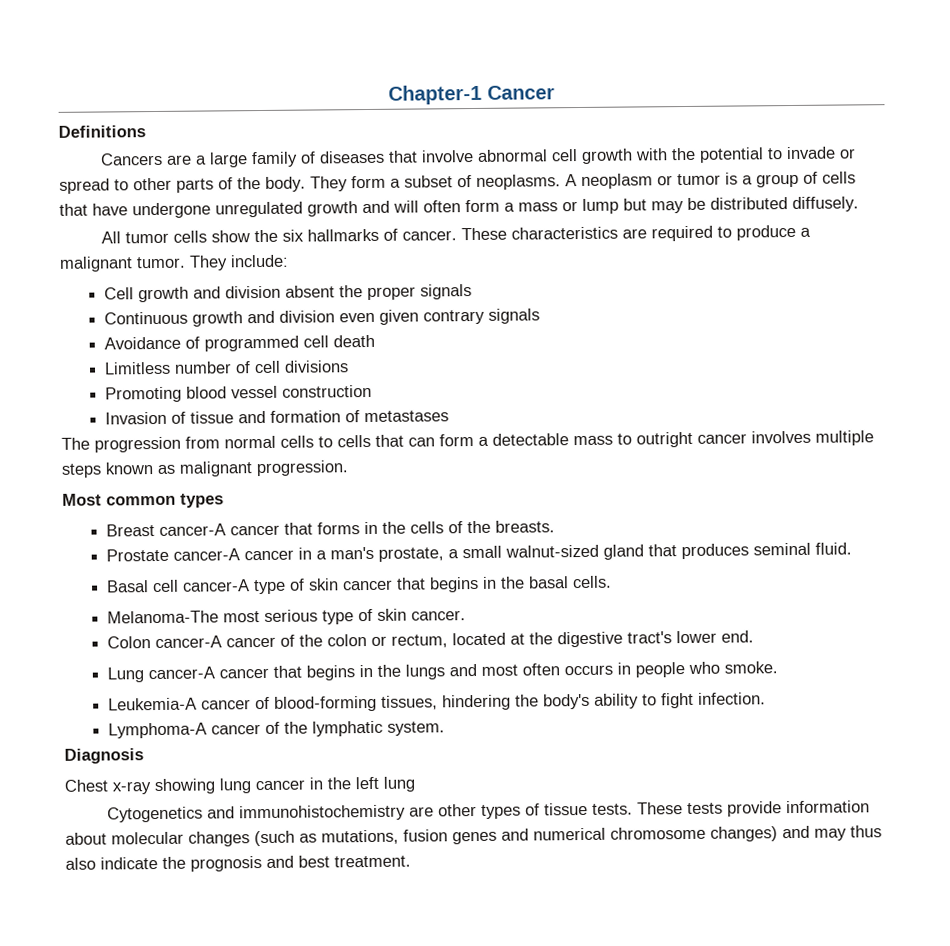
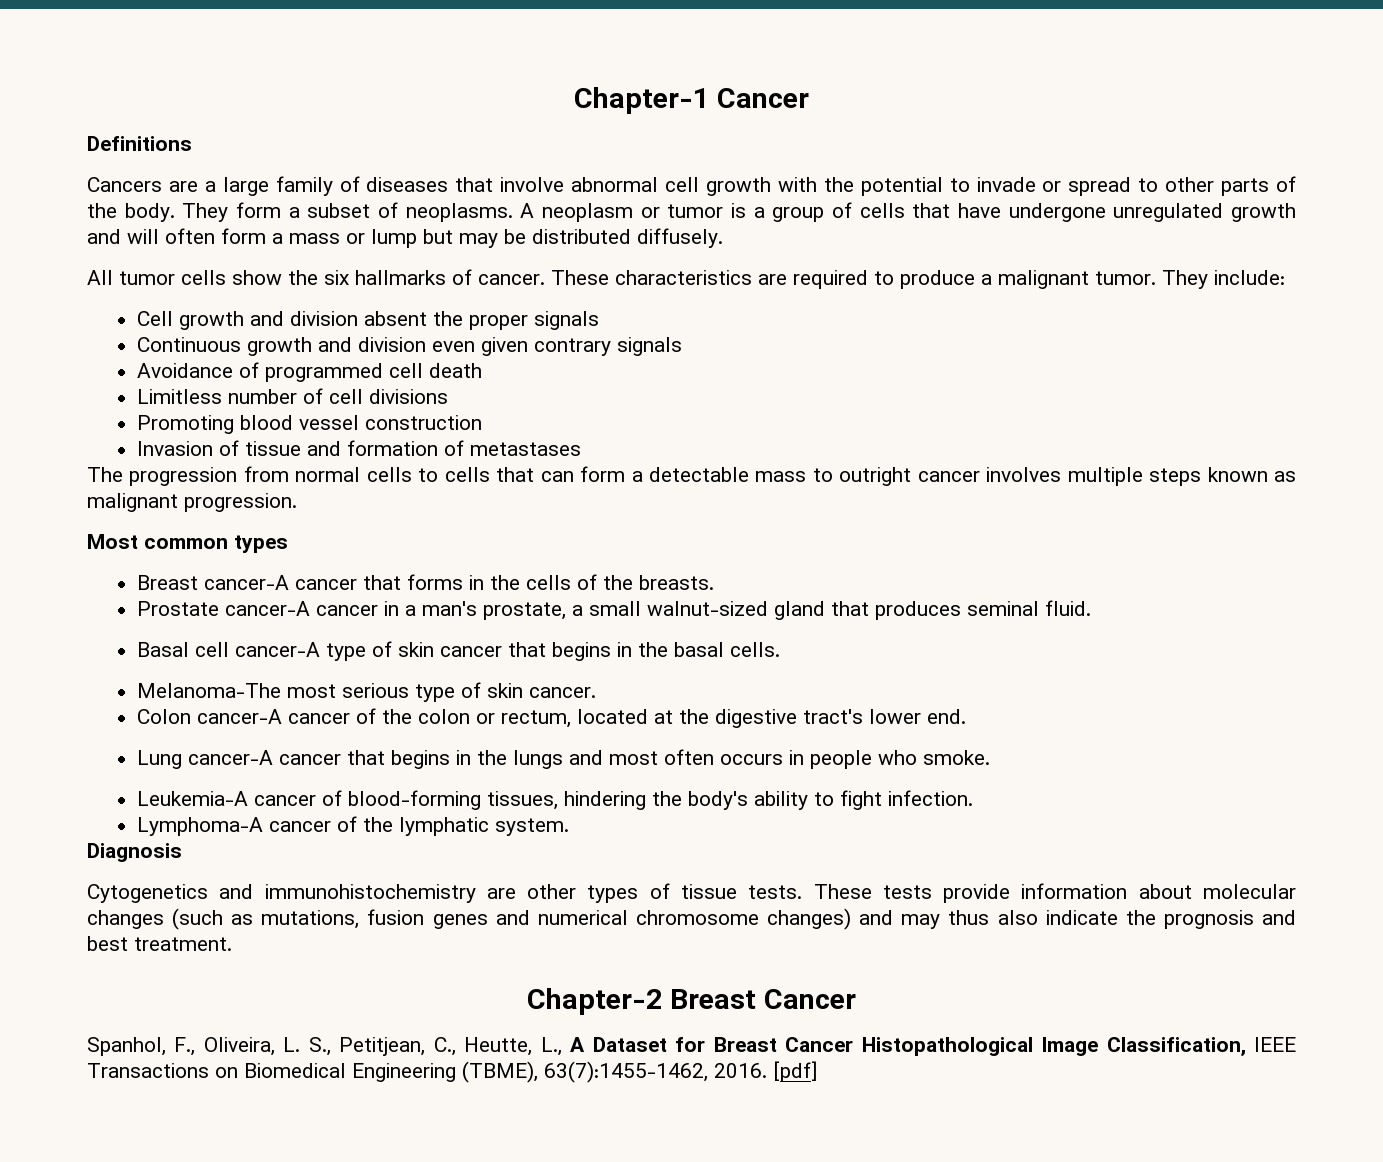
- Chest x-ray showing lung cancer in the left lung
+ Chapter-2 Breast Cancer
+ Spanhol, F., Oliveira, L. S., Petitjean, C., Heutte, L., A Dataset for Breast Cancer Histopathological Image Classification, IEEE Transactions on Biomedical Engineering (TBME), 63(7):1455-1462, 2016. [pdf]

